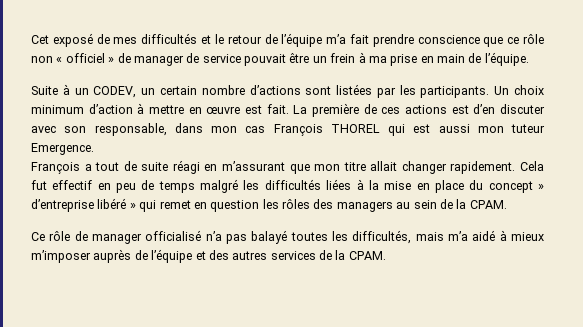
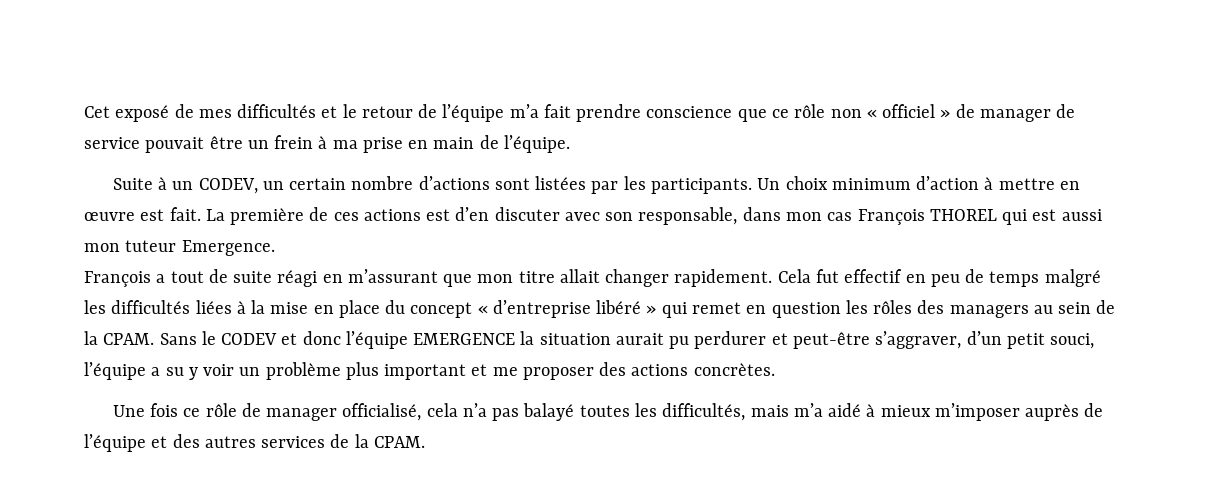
- Cela fut effectif en peu de temps malgré les difficultés liées à la mise en place du concept » d’entreprise libéré » qui remet en question les rôles des managers au sein de la CPAM.
- Ce rôle de manager officialisé n’a pas balayé toutes les difficultés, mais m’a aidé à mieux m’imposer auprès de l’équipe et des autres services de la CPAM.
+ Cela fut effectif en peu de temps malgré les difficultés liées à la mise en place du concept « d’entreprise libéré » qui remet en question les rôles des managers au sein de la CPAM. Sans le CODEV et donc l’équipe EMERGENCE la situation aurait pu perdurer et peut-être s’aggraver, d’un petit souci, l’équipe a su y voir un problème plus important et me proposer des actions concrètes.
+ Une fois ce rôle de manager officialisé, cela n’a pas balayé toutes les difficultés, mais m’a aidé à mieux m’imposer auprès de l’équipe et des autres services de la CPAM.

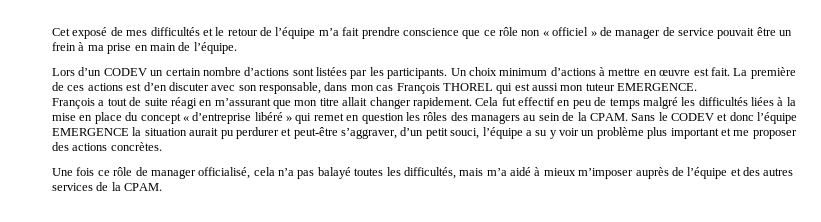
- Suite à un CODEV, un certain nombre d’actions sont listées par les participants.
+ Lors d’un CODEV un certain nombre d’actions sont listées par les participants.
- Un choix minimum d’action à mettre en œuvre est fait.
+ Un choix minimum d’actions à mettre en œuvre est fait.
- La première de ces actions est d’en discuter avec son responsable, dans mon cas François THOREL qui est aussi mon tuteur Emergence.
+ La première de ces actions est d’en discuter avec son responsable, dans mon cas François THOREL qui est aussi mon tuteur EMERGENCE.

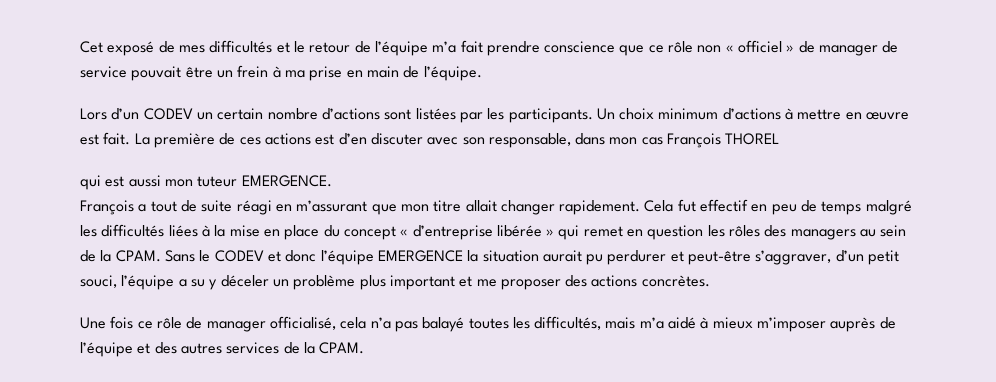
- La première de ces actions est d’en discuter avec son responsable, dans mon cas François THOREL qui est aussi mon tuteur EMERGENCE.
+ La première de ces actions est d’en discuter avec son responsable, dans mon cas François THOREL
+ qui est aussi mon tuteur EMERGENCE.
- Cela fut effectif en peu de temps malgré les difficultés liées à la mise en place du concept « d’entreprise libéré » qui remet en question les rôles des managers au sein de la CPAM.
+ Cela fut effectif en peu de temps malgré les difficultés liées à la mise en place du concept « d’entreprise libérée » qui remet en question les rôles des managers au sein de la CPAM.
- Sans le CODEV et donc l’équipe EMERGENCE la situation aurait pu perdurer et peut-être s’aggraver, d’un petit souci, l’équipe a su y voir un problème plus important et me proposer des actions concrètes.
+ Sans le CODEV et donc l’équipe EMERGENCE la situation aurait pu perdurer et peut-être s’aggraver, d’un petit souci, l’équipe a su y déceler un problème plus important et me proposer des actions concrètes.

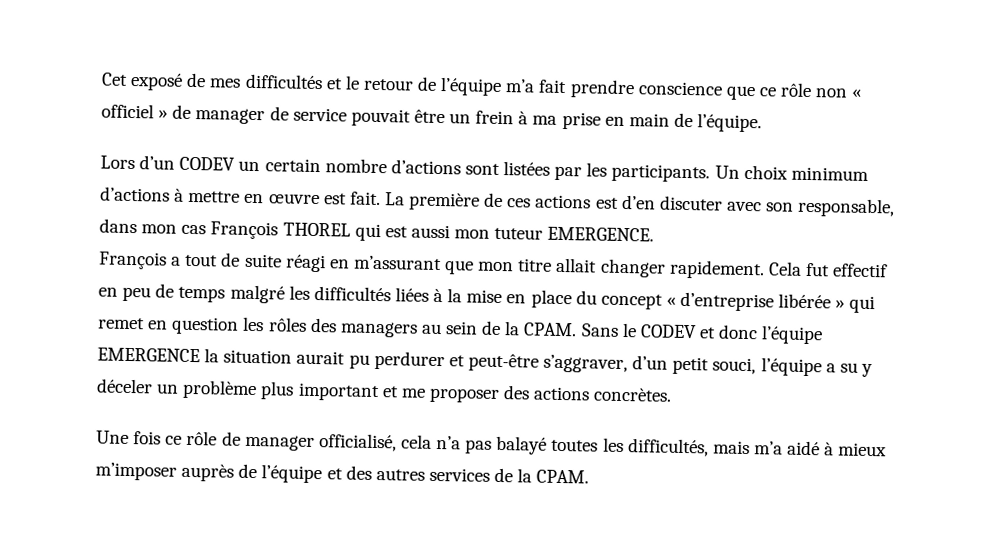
- La première de ces actions est d’en discuter avec son responsable, dans mon cas François THOREL
- qui est aussi mon tuteur EMERGENCE.
+ La première de ces actions est d’en discuter avec son responsable, dans mon cas François THOREL qui est aussi mon tuteur EMERGENCE.

